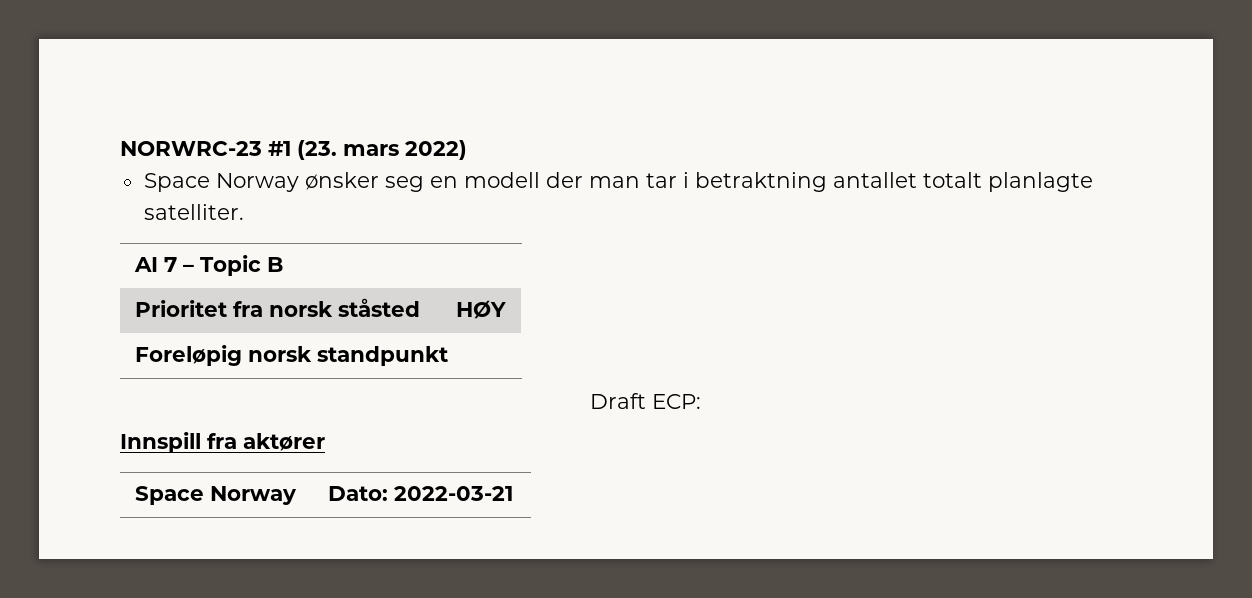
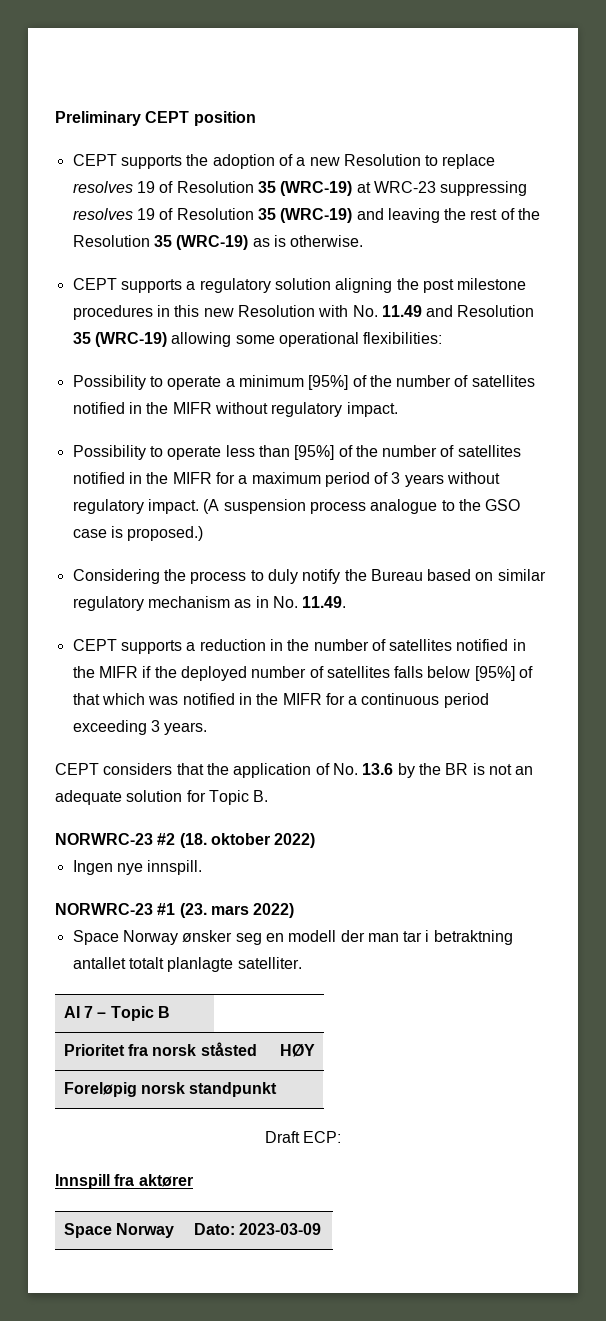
+ Preliminary CEPT position
+ CEPT supports the adoption of a new Resolution to replace resolves 19 of Resolution 35 (WRC-19) at WRC-23 suppressing resolves 19 of Resolution 35 (WRC-19) and leaving the rest of the Resolution 35 (WRC-19) as is otherwise.
+ CEPT supports a regulatory solution aligning the post milestone procedures in this new Resolution with No. 11.49 and Resolution 35 (WRC-19) allowing some operational flexibilities:
+ Possibility to operate a minimum [95%] of the number of satellites notified in the MIFR without regulatory impact.
+ Possibility to operate less than [95%] of the number of satellites notified in the MIFR for a maximum period of 3 years without regulatory impact. (A suspension process analogue to the GSO case is proposed.)
+ Considering the process to duly notify the Bureau based on similar regulatory mechanism as in No. 11.49.
+ CEPT supports a reduction in the number of satellites notified in the MIFR if the deployed number of satellites falls below [95%] of that which was notified in the MIFR for a continuous period exceeding 3 years.
+ CEPT considers that the application of No. 13.6 by the BR is not an adequate solution for Topic B.
+ NORWRC-23 #2 (18. oktober 2022)
+ Ingen nye innspill.
- Space Norway | Dato: 2022-03-21
+ Space Norway | Dato: 2023-03-09

